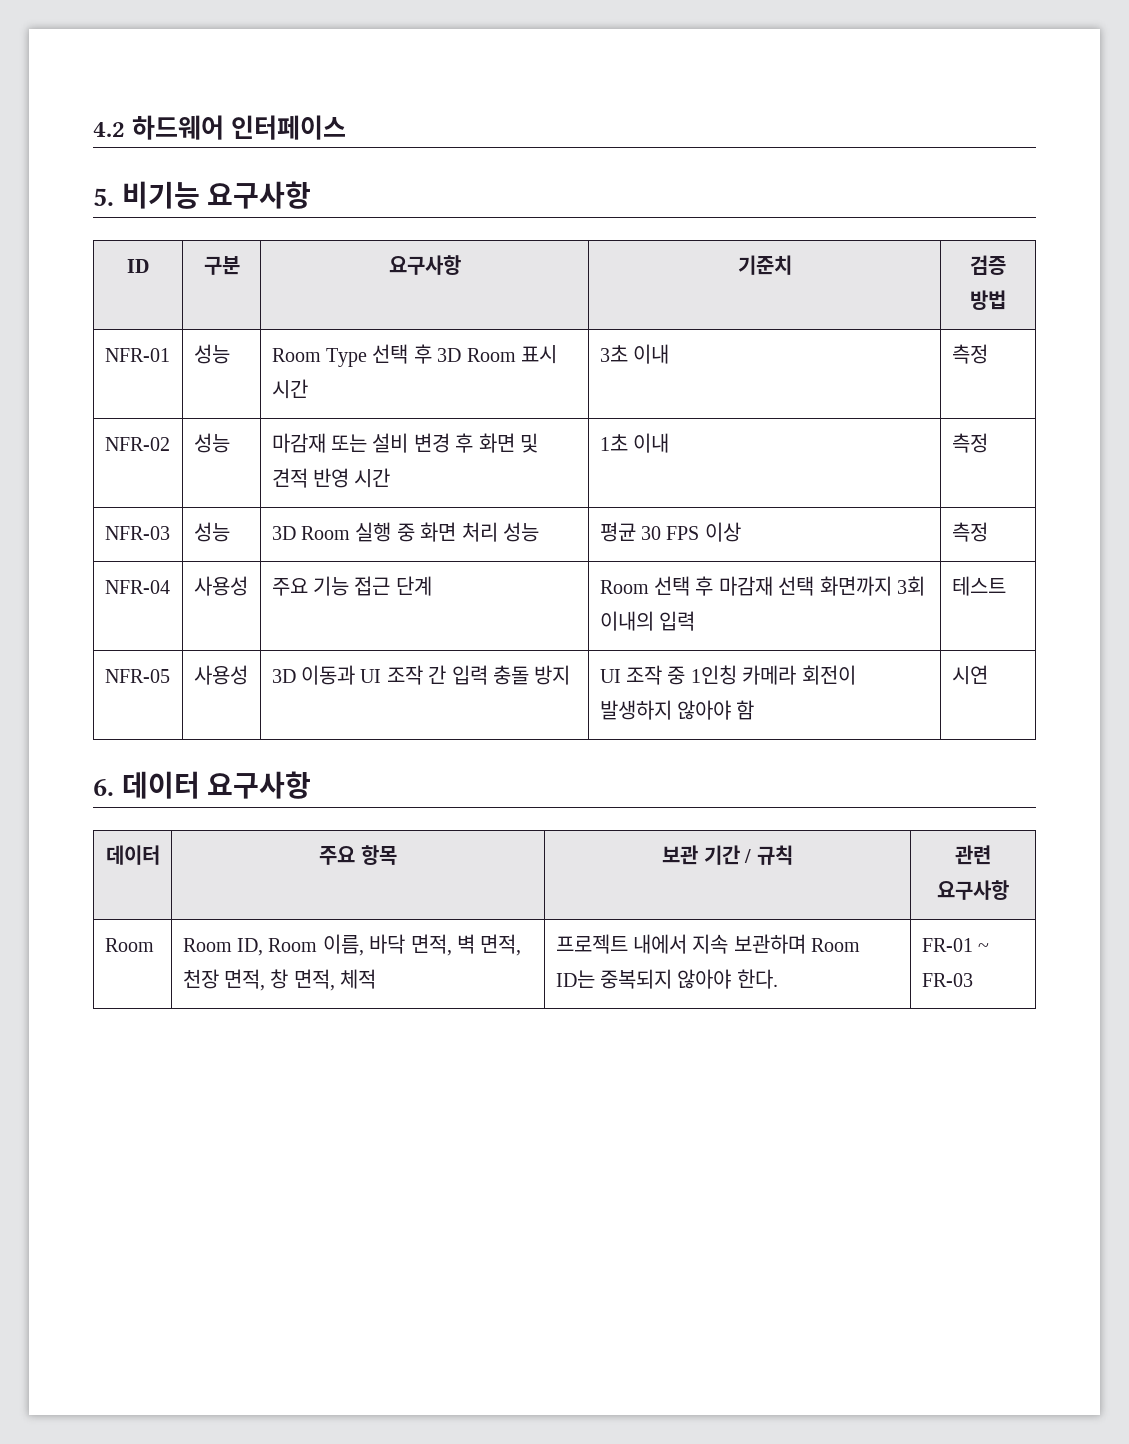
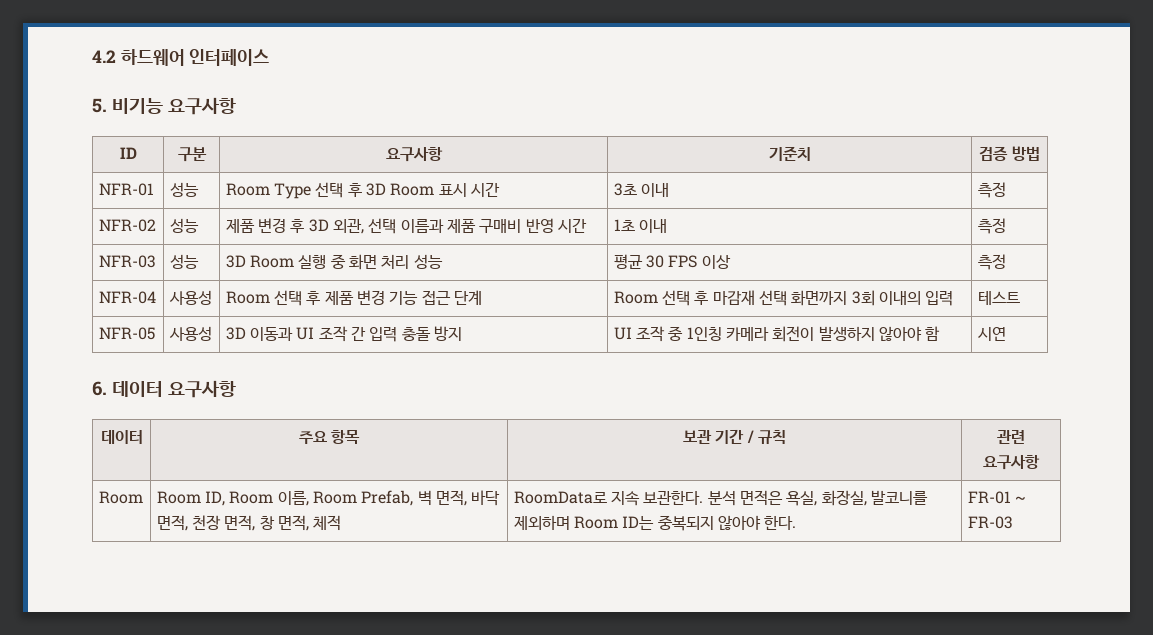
- NFR-02 | 성능 | 마감재 또는 설비 변경 후 화면 및 견적 반영 시간 | 1초 이내 | 측정
+ NFR-02 | 성능 | 제품 변경 후 3D 외관, 선택 이름과 제품 구매비 반영 시간 | 1초 이내 | 측정
- NFR-04 | 사용성 | 주요 기능 접근 단계 | Room 선택 후 마감재 선택 화면까지 3회 이내의 입력 | 테스트
+ NFR-04 | 사용성 | Room 선택 후 제품 변경 기능 접근 단계 | Room 선택 후 마감재 선택 화면까지 3회 이내의 입력 | 테스트
- Room | Room ID, Room 이름, 바닥 면적, 벽 면적, 천장 면적, 창 면적, 체적 | 프로젝트 내에서 지속 보관하며 Room ID는 중복되지 않아야 한다. | FR-01 ~ FR-03
+ Room | Room ID, Room 이름, Room Prefab, 벽 면적, 바닥 면적, 천장 면적, 창 면적, 체적 | RoomData로 지속 보관한다. 분석 면적은 욕실, 화장실, 발코니를 제외하며 Room ID는 중복되지 않아야 한다. | FR-01 ~ FR-03

